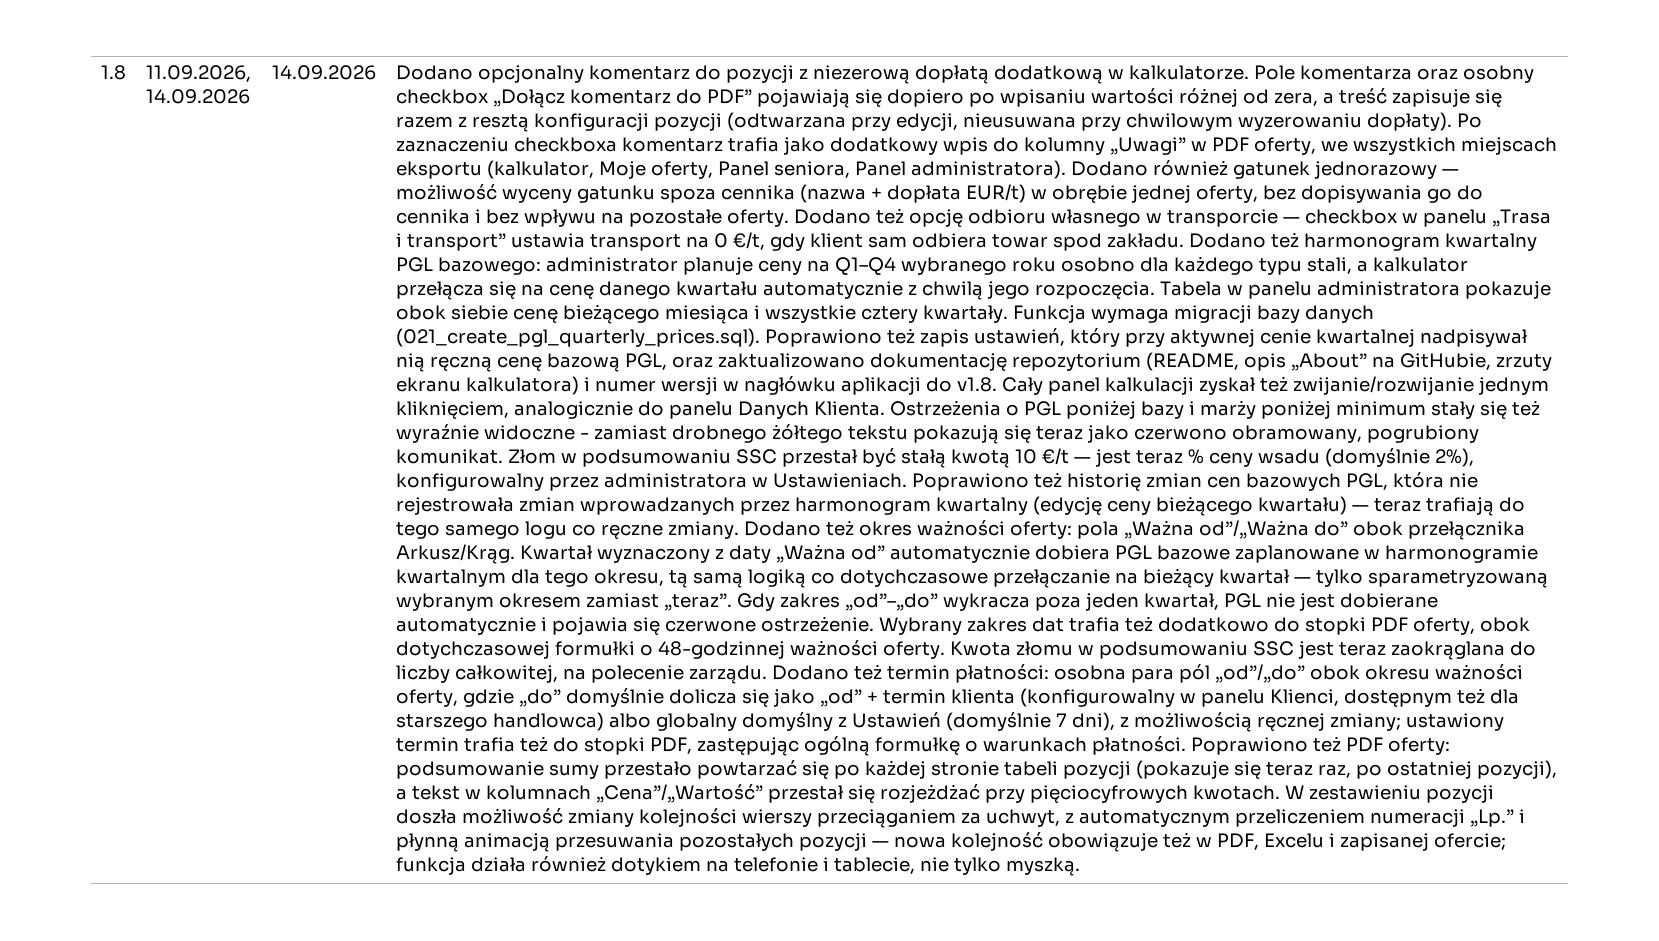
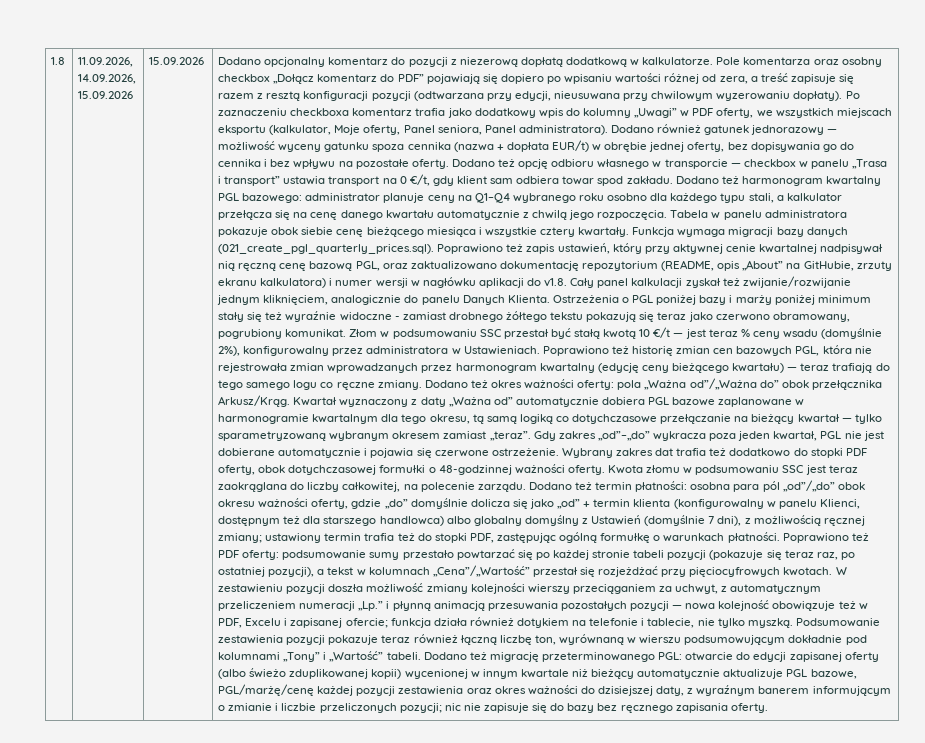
- 11.09.2026, 14.09.2026 | 14.09.2026
+ 11.09.2026, 14.09.2026, 15.09.2026 | 15.09.2026
+ Podsumowanie zestawienia pozycji pokazuje teraz również łączną liczbę ton, wyrównaną w wierszu podsumowującym dokładnie pod kolumnami „Tony” i „Wartość” tabeli. Dodano też migrację przeterminowanego PGL: otwarcie do edycji zapisanej oferty (albo świeżo zduplikowanej kopii) wycenionej w innym kwartale niż bieżący automatycznie aktualizuje PGL bazowe, PGL/marżę/cenę każdej pozycji zestawienia oraz okres ważności do dzisiejszej daty, z wyraźnym banerem informującym o zmianie i liczbie przeliczonych pozycji; nic nie zapisuje się do bazy bez ręcznego zapisania oferty.

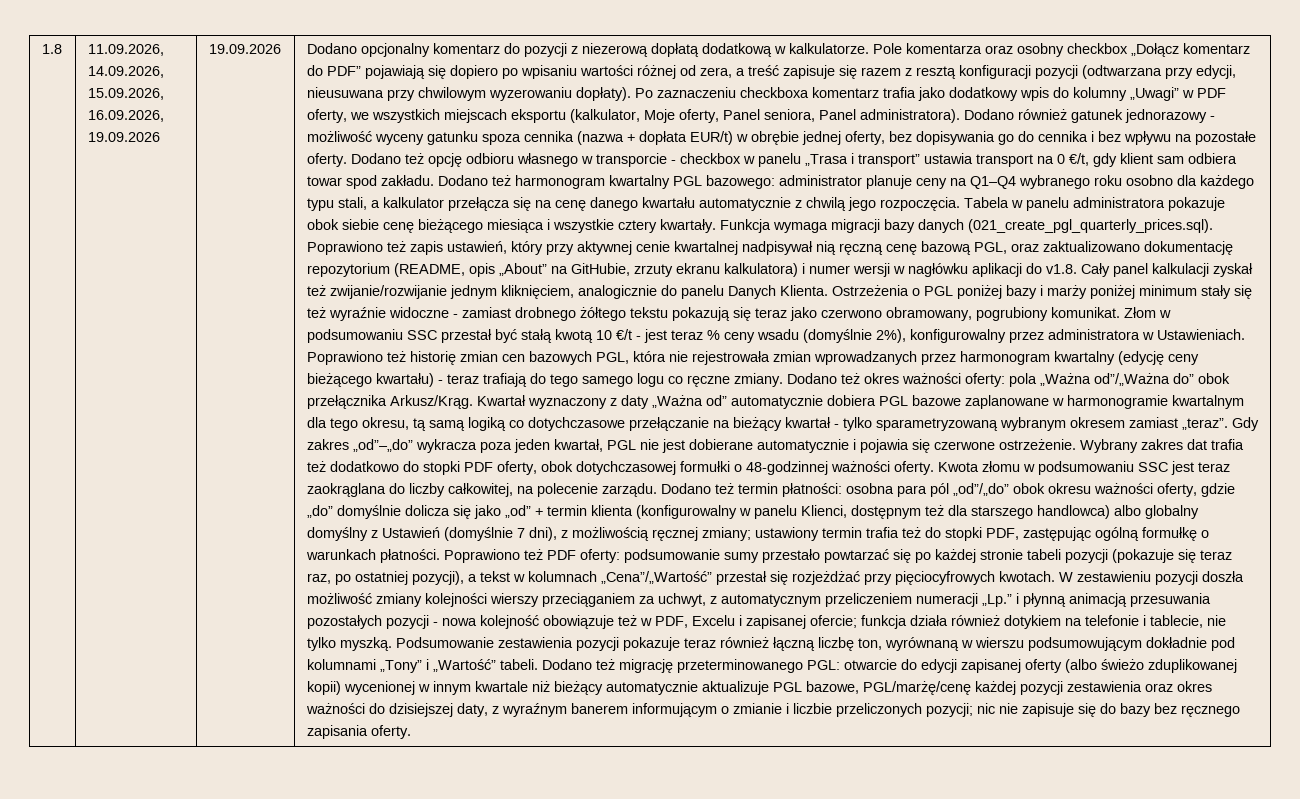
- 11.09.2026, 14.09.2026, 15.09.2026 | 15.09.2026
+ 11.09.2026, 14.09.2026, 15.09.2026, 16.09.2026, 19.09.2026 | 19.09.2026
- Dodano również gatunek jednorazowy — możliwość wyceny gatunku spoza cennika (nazwa + dopłata EUR/t) w obrębie jednej oferty, bez dopisywania go do cennika i bez wpływu na pozostałe oferty.
+ Dodano również gatunek jednorazowy - możliwość wyceny gatunku spoza cennika (nazwa + dopłata EUR/t) w obrębie jednej oferty, bez dopisywania go do cennika i bez wpływu na pozostałe oferty.
- Dodano też opcję odbioru własnego w transporcie — checkbox w panelu „Trasa i transport” ustawia transport na 0 €/t, gdy klient sam odbiera towar spod zakładu.
+ Dodano też opcję odbioru własnego w transporcie - checkbox w panelu „Trasa i transport” ustawia transport na 0 €/t, gdy klient sam odbiera towar spod zakładu.
- Złom w podsumowaniu SSC przestał być stałą kwotą 10 €/t — jest teraz % ceny wsadu (domyślnie 2%), konfigurowalny przez administratora w Ustawieniach.
+ Złom w podsumowaniu SSC przestał być stałą kwotą 10 €/t - jest teraz % ceny wsadu (domyślnie 2%), konfigurowalny przez administratora w Ustawieniach.
- Poprawiono też historię zmian cen bazowych PGL, która nie rejestrowała zmian wprowadzanych przez harmonogram kwartalny (edycję ceny bieżącego kwartału) — teraz trafiają do tego samego logu co ręczne zmiany.
+ Poprawiono też historię zmian cen bazowych PGL, która nie rejestrowała zmian wprowadzanych przez harmonogram kwartalny (edycję ceny bieżącego kwartału) - teraz trafiają do tego samego logu co ręczne zmiany.
- Kwartał wyznaczony z daty „Ważna od” automatycznie dobiera PGL bazowe zaplanowane w harmonogramie kwartalnym dla tego okresu, tą samą logiką co dotychczasowe przełączanie na bieżący kwartał — tylko sparametryzowaną wybranym okresem zamiast „teraz”.
+ Kwartał wyznaczony z daty „Ważna od” automatycznie dobiera PGL bazowe zaplanowane w harmonogramie kwartalnym dla tego okresu, tą samą logiką co dotychczasowe przełączanie na bieżący kwartał - tylko sparametryzowaną wybranym okresem zamiast „teraz”.
- W zestawieniu pozycji doszła możliwość zmiany kolejności wierszy przeciąganiem za uchwyt, z automatycznym przeliczeniem numeracji „Lp.” i płynną animacją przesuwania pozostałych pozycji — nowa kolejność obowiązuje też w PDF, Excelu i zapisanej ofercie; funkcja działa również dotykiem na telefonie i tablecie, nie tylko myszką.
+ W zestawieniu pozycji doszła możliwość zmiany kolejności wierszy przeciąganiem za uchwyt, z automatycznym przeliczeniem numeracji „Lp.” i płynną animacją przesuwania pozostałych pozycji - nowa kolejność obowiązuje też w PDF, Excelu i zapisanej ofercie; funkcja działa również dotykiem na telefonie i tablecie, nie tylko myszką.

